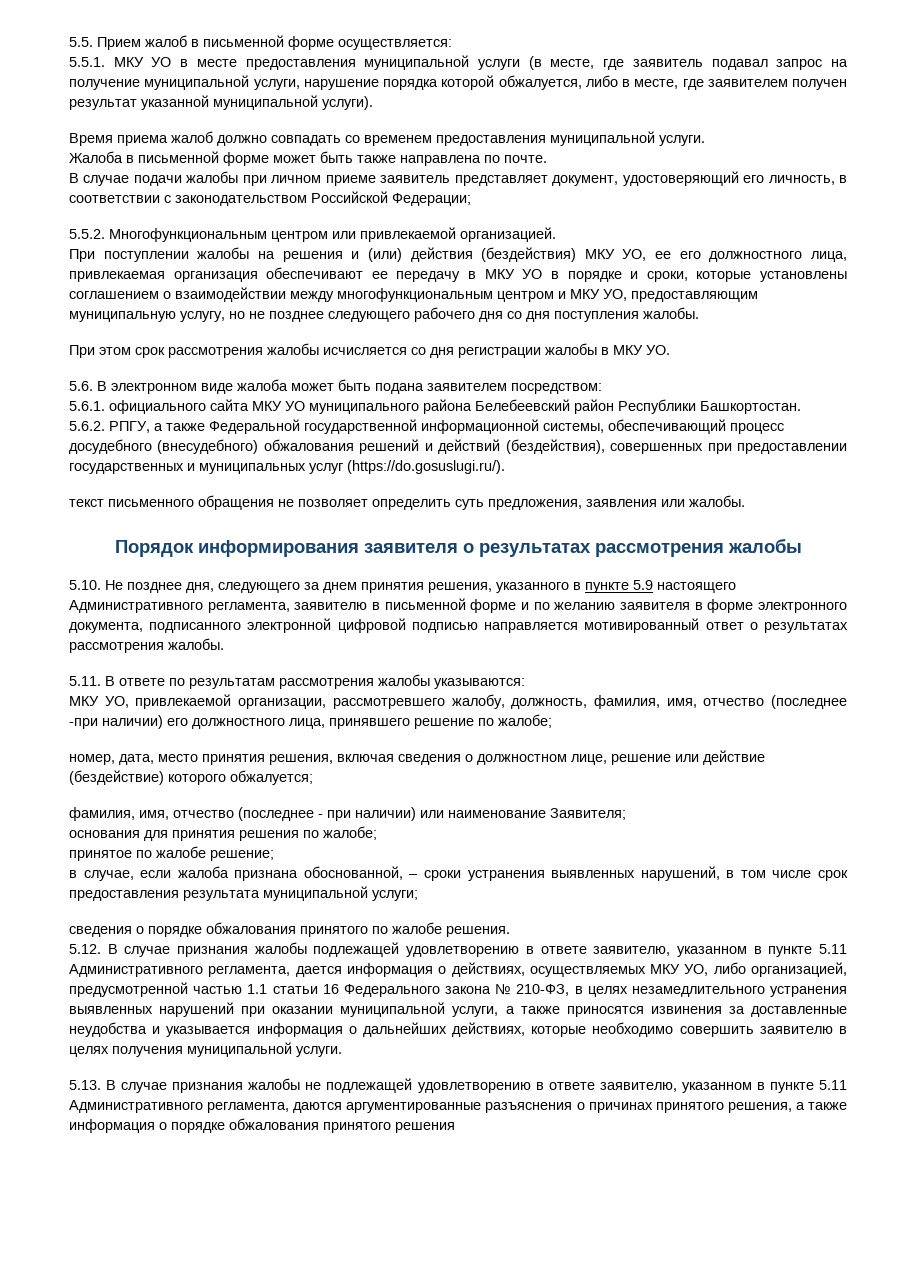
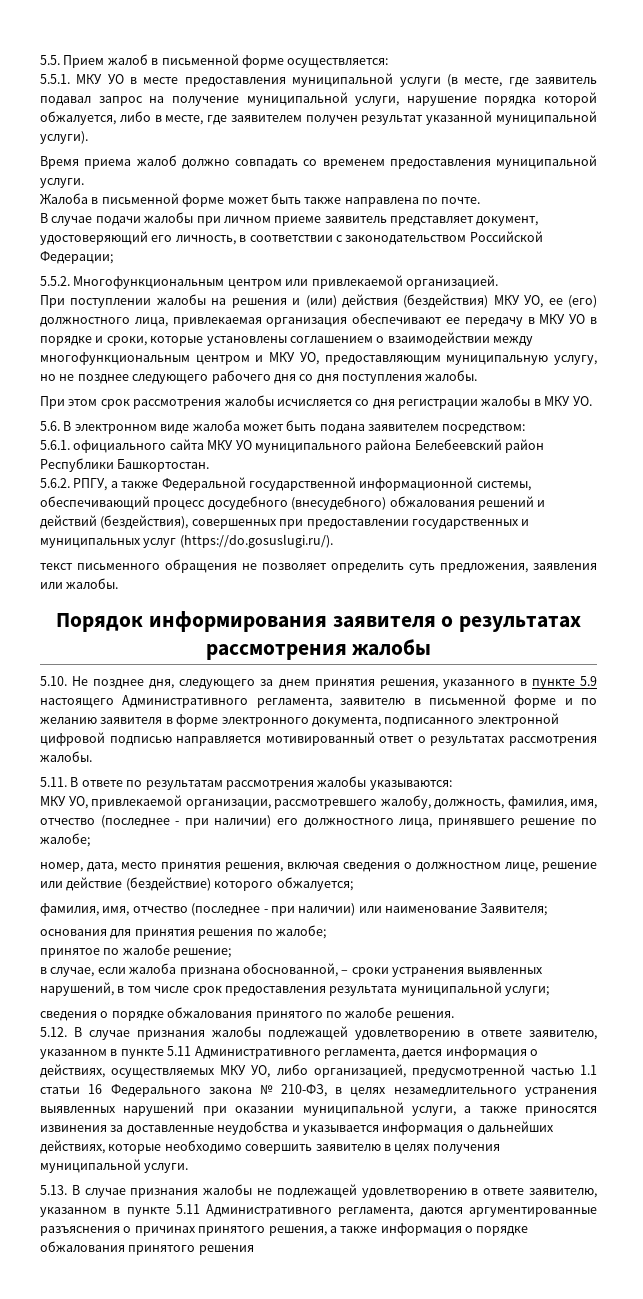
- При поступлении жалобы на решения и (или) действия (бездействия) МКУ УО, ее его должностного лица, привлекаемая организация обеспечивают ее передачу в МКУ УО в порядке и сроки, которые установлены соглашением о взаимодействии между многофункциональным центром и МКУ УО, предоставляющим муниципальную услугу, но не позднее следующего рабочего дня со дня поступления жалобы.
+ При поступлении жалобы на решения и (или) действия (бездействия) МКУ УО, ее (его) должностного лица, привлекаемая организация обеспечивают ее передачу в МКУ УО в порядке и сроки, которые установлены соглашением о взаимодействии между многофункциональным центром и МКУ УО, предоставляющим муниципальную услугу, но не позднее следующего рабочего дня со дня поступления жалобы.
- МКУ УО, привлекаемой организации, рассмотревшего жалобу, должность, фамилия, имя, отчество (последнее -при наличии) его должностного лица, принявшего решение по жалобе;
+ МКУ УО, привлекаемой организации, рассмотревшего жалобу, должность, фамилия, имя, отчество (последнее - при наличии) его должностного лица, принявшего решение по жалобе;

